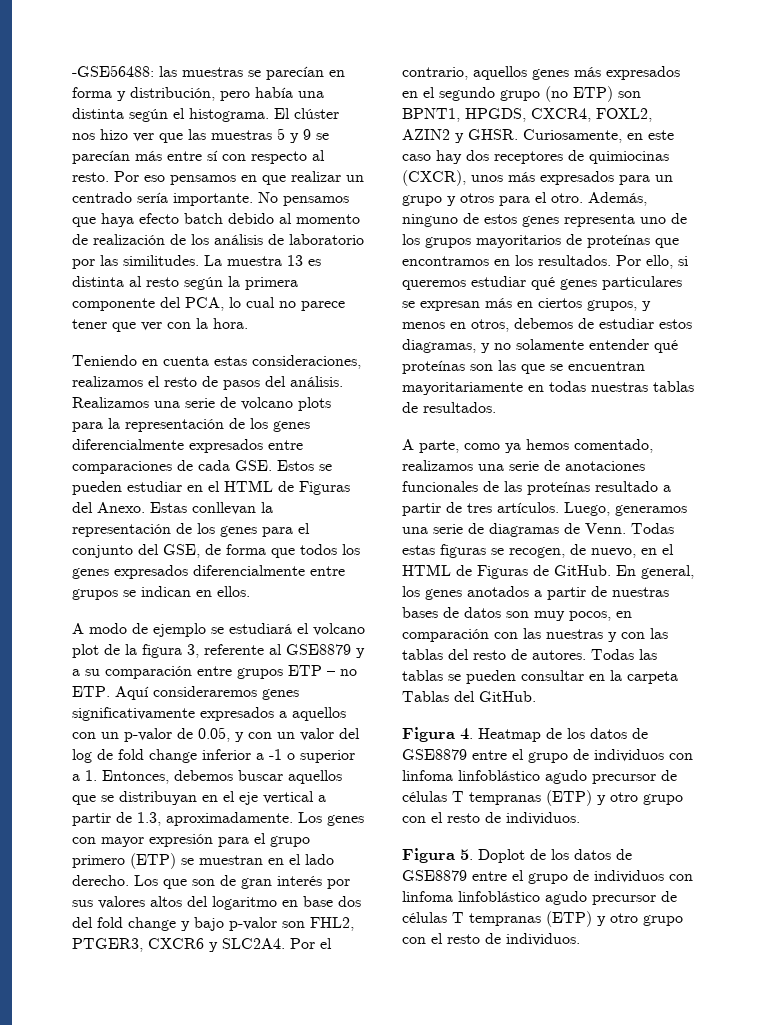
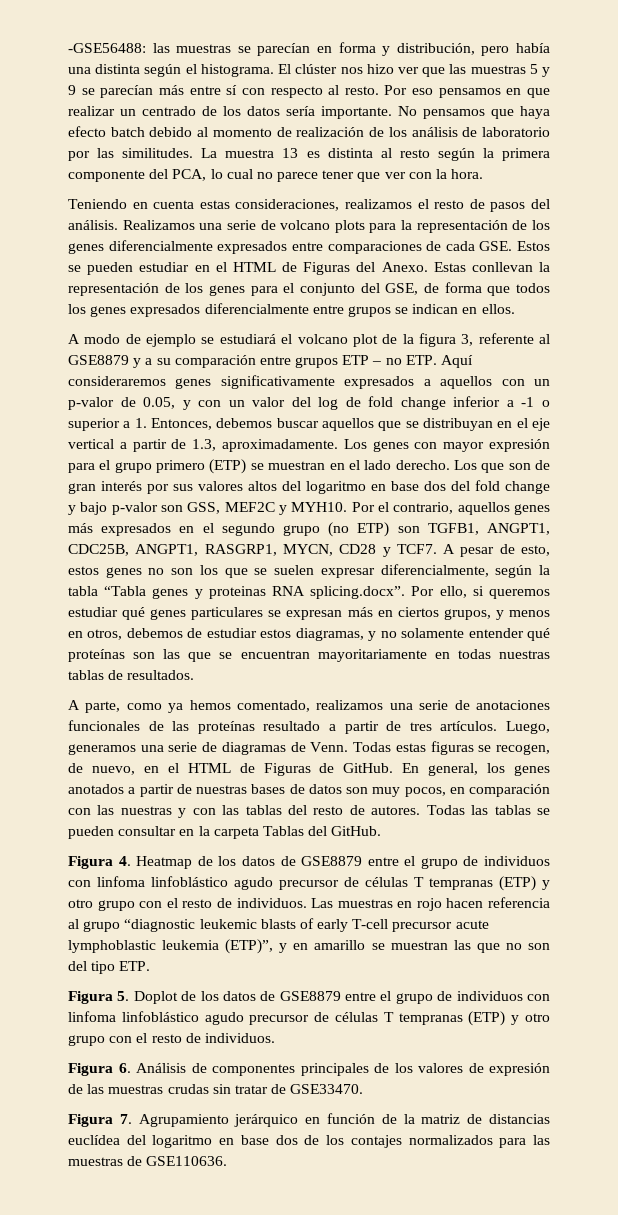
- Por eso pensamos en que realizar un centrado sería importante.
+ Por eso pensamos en que realizar un centrado de los datos sería importante.
- Los que son de gran interés por sus valores altos del logaritmo en base dos del fold change y bajo p-valor son FHL2, PTGER3, CXCR6 y SLC2A4.
+ Los que son de gran interés por sus valores altos del logaritmo en base dos del fold change y bajo p-valor son GSS, MEF2C y MYH10.
- Por el contrario, aquellos genes más expresados en el segundo grupo (no ETP) son BPNT1, HPGDS, CXCR4, FOXL2, AZIN2 y GHSR. Curiosamente, en este caso hay dos receptores de quimiocinas (CXCR), unos más expresados para un grupo y otros para el otro. Además, ninguno de estos genes representa uno de los grupos mayoritarios de proteínas que encontramos en los resultados. Por ello, si queremos estudiar qué genes particulares se expresan más en ciertos grupos, y menos en otros, debemos de estudiar estos diagramas, y no solamente entender qué proteínas son las que se encuentran mayoritariamente en todas nuestras tablas de resultados.
+ Por el contrario, aquellos genes más expresados en el segundo grupo (no ETP) son TGFB1, ANGPT1, CDC25B, ANGPT1, RASGRP1, MYCN, CD28 y TCF7. A pesar de esto, estos genes no son los que se suelen expresar diferencialmente, según la tabla “Tabla genes y proteinas RNA splicing.docx”. Por ello, si queremos estudiar qué genes particulares se expresan más en ciertos grupos, y menos en otros, debemos de estudiar estos diagramas, y no solamente entender qué proteínas son las que se encuentran mayoritariamente en todas nuestras tablas de resultados.
+ Las muestras en rojo hacen referencia al grupo “diagnostic leukemic blasts of early T-cell precursor acute lymphoblastic leukemia (ETP)”, y en amarillo se muestran las que no son del tipo ETP.
+ Figura 6. Análisis de componentes principales de los valores de expresión de las muestras crudas sin tratar de GSE33470.
+ Figura 7. Agrupamiento jerárquico en función de la matriz de distancias euclídea del logaritmo en base dos de los contajes normalizados para las muestras de GSE110636.

